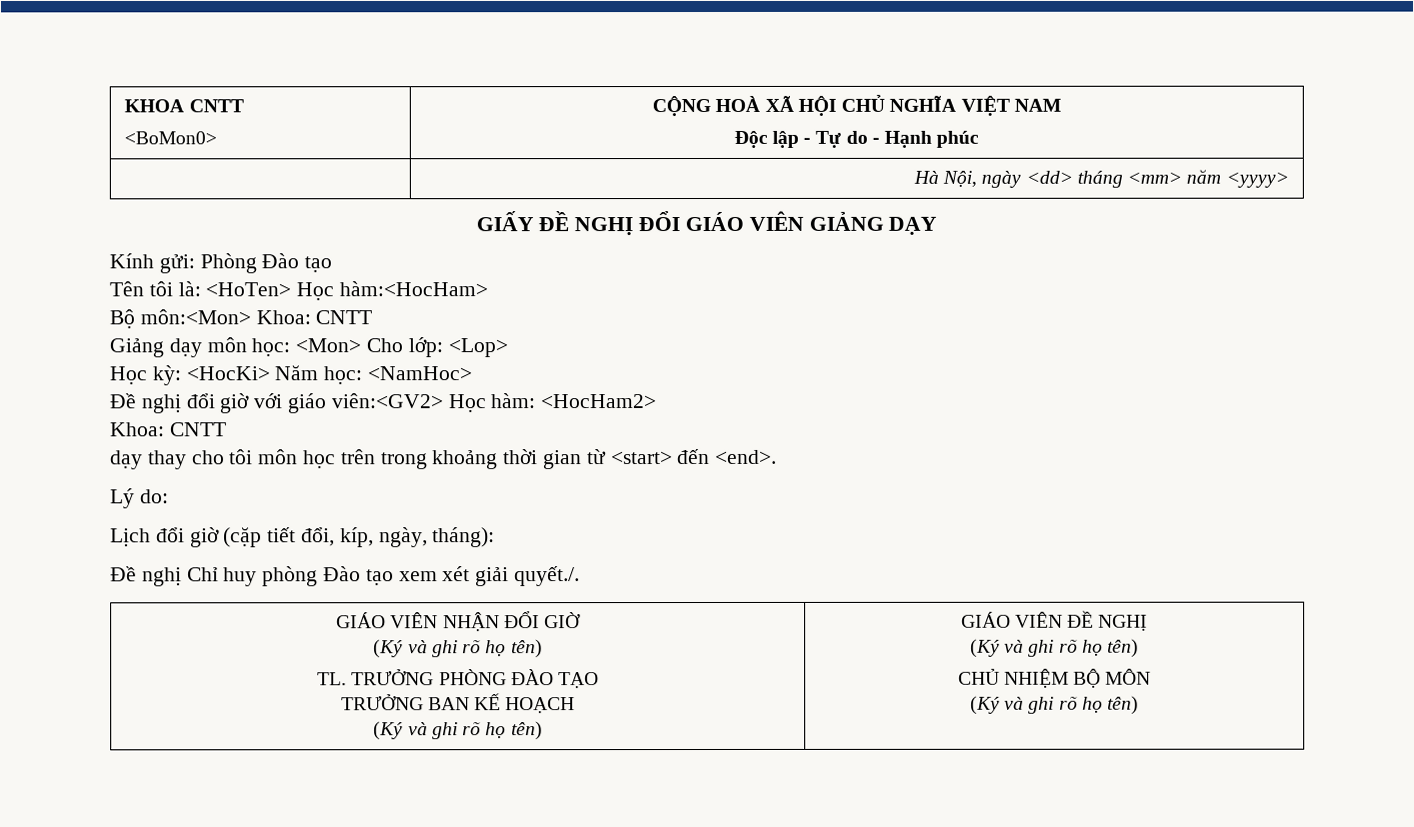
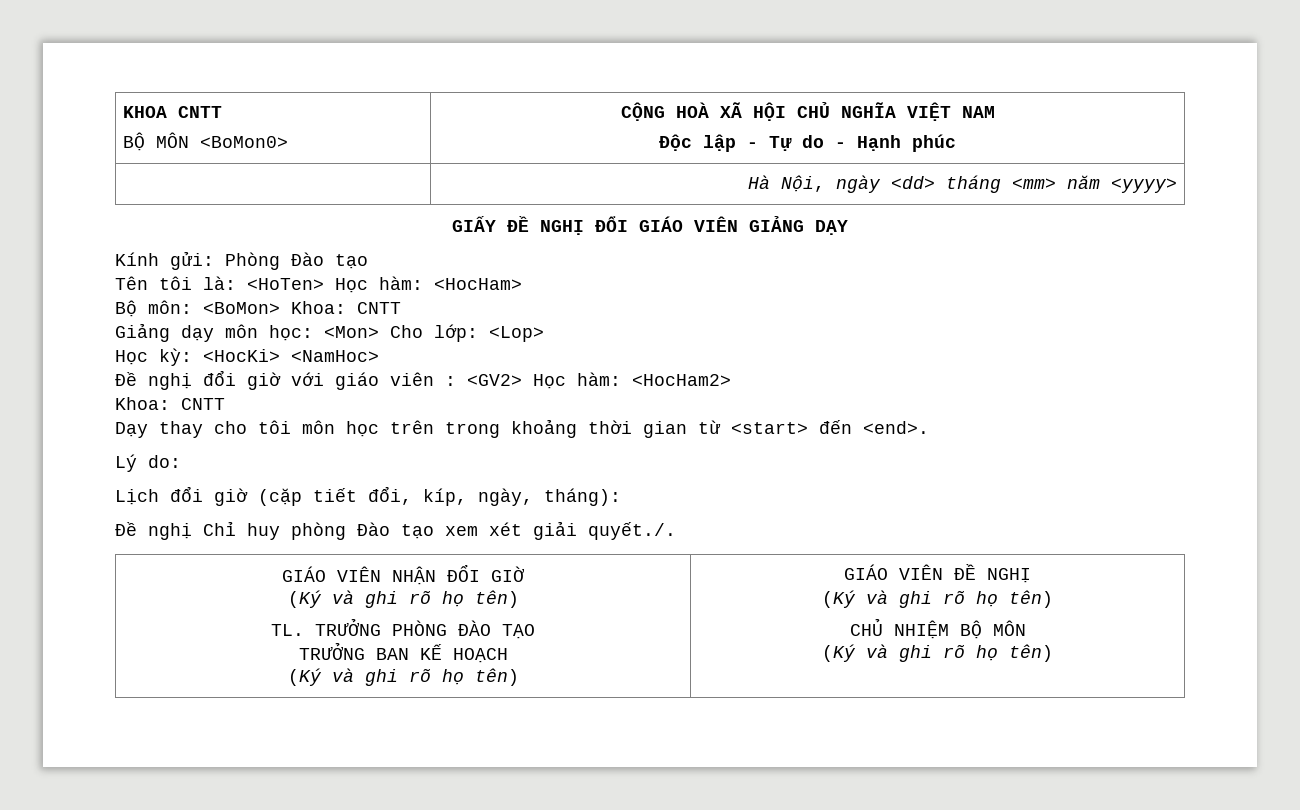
  KHOA CNTT
- <BoMon0> | CỘNG HOÀ XÃ HỘI CHỦ NGHĨA VIỆT NAM
+ BỘ MÔN <BoMon0> | CỘNG HOÀ XÃ HỘI CHỦ NGHĨA VIỆT NAM
- Tên tôi là: <HoTen> Học hàm:<HocHam>
+ Tên tôi là: <HoTen> Học hàm: <HocHam>
- Bộ môn:<Mon> Khoa: CNTT
+ Bộ môn: <BoMon> Khoa: CNTT
- Học kỳ: <HocKi> Năm học: <NamHoc>
+ Học kỳ: <HocKi> <NamHoc>
- Đề nghị đổi giờ với giáo viên:<GV2> Học hàm: <HocHam2>
+ Đề nghị đổi giờ với giáo viên : <GV2> Học hàm: <HocHam2>
- dạy thay cho tôi môn học trên trong khoảng thời gian từ <start> đến <end>.
+ Dạy thay cho tôi môn học trên trong khoảng thời gian từ <start> đến <end>.

